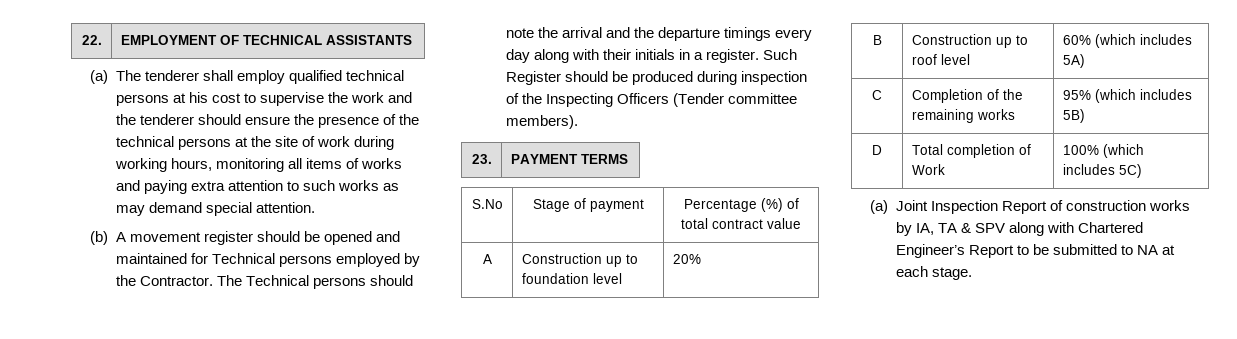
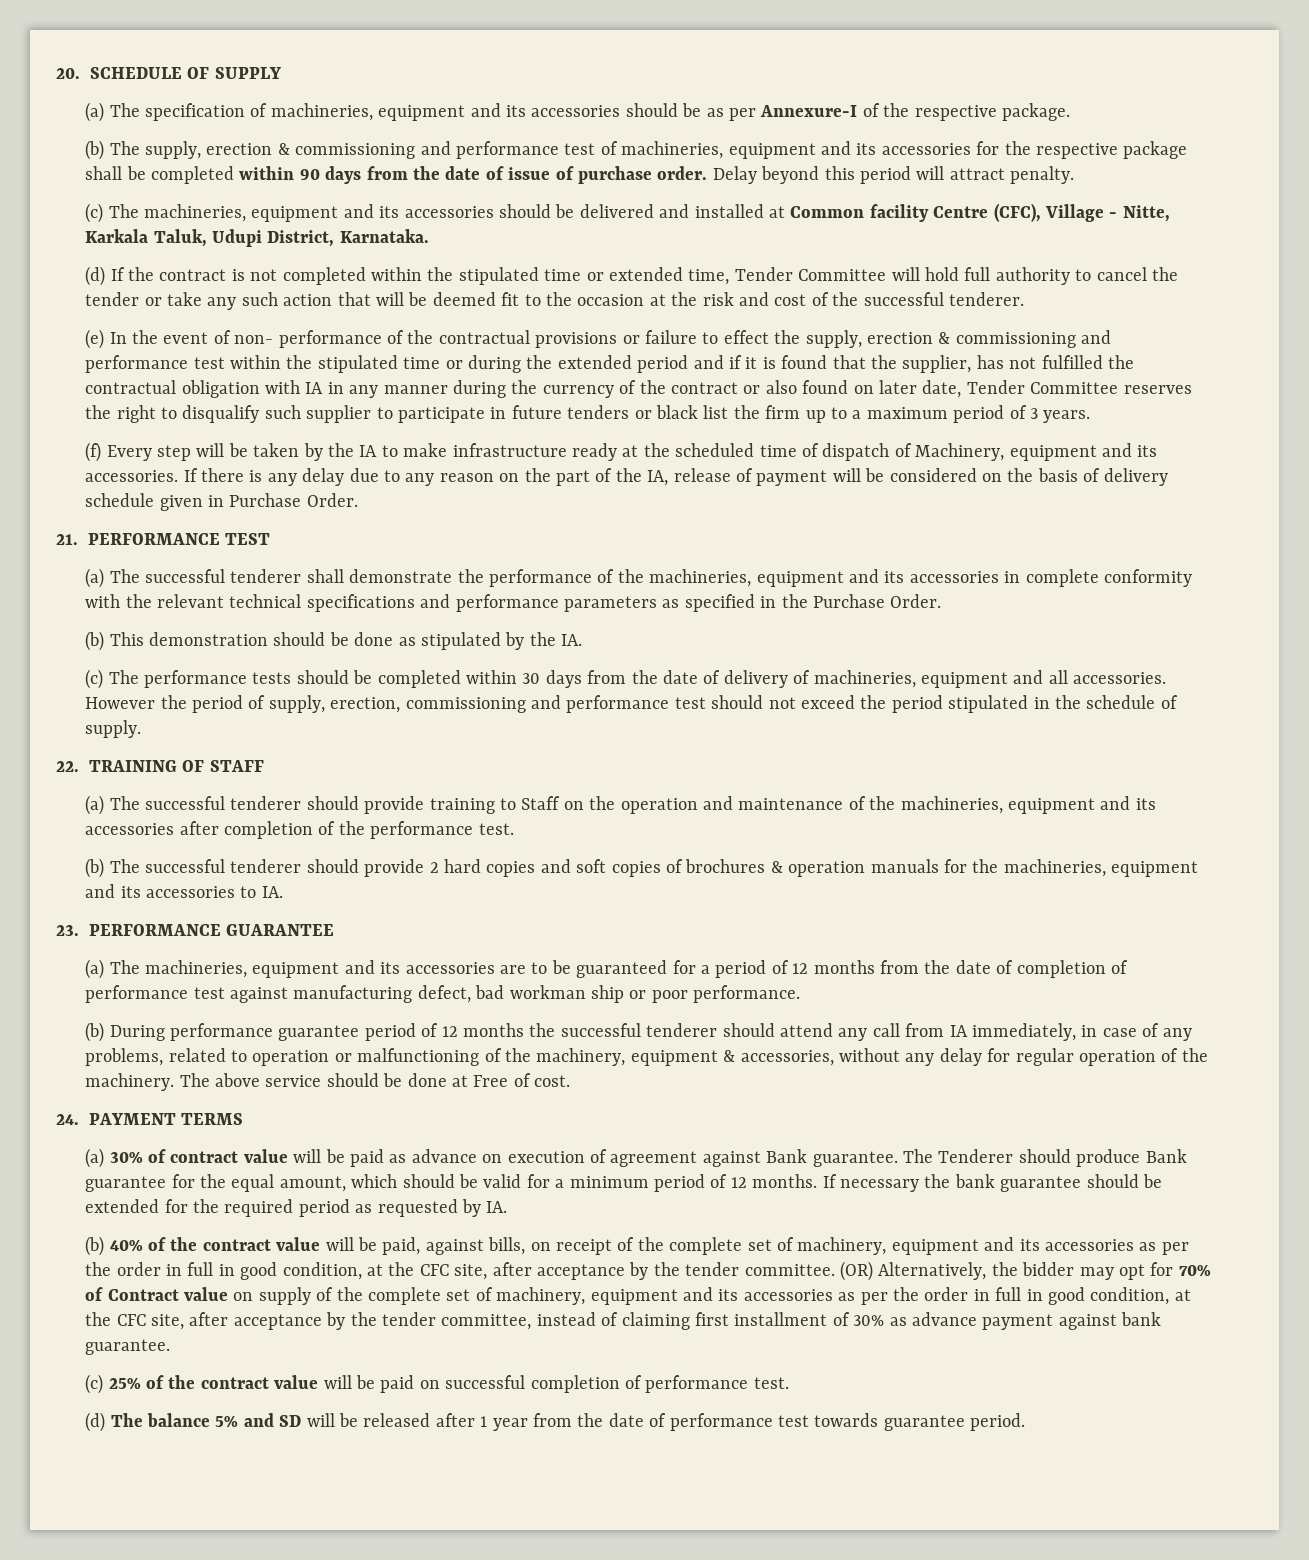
- 22. | EMPLOYMENT OF TECHNICAL ASSISTANTS
- (a) The tenderer shall employ qualified technical persons at his cost to supervise the work and the tenderer should ensure the presence of the technical persons at the site of work during working hours, monitoring all items of works and paying extra attention to such works as may demand special attention.
- (b) A movement register should be opened and maintained for Technical persons employed by the Contractor. The Technical persons should note the arrival and the departure timings every day along with their initials in a register. Such Register should be produced during inspection of the Inspecting Officers (Tender committee members).
- 23. | PAYMENT TERMS
- S.No | Stage of payment | Percentage (%) of total contract value
- A | Construction up to foundation level | 20%
- B | Construction up to roof level | 60% (which includes 5A)
- C | Completion of the remaining works | 95% (which includes 5B)
- D | Total completion of Work | 100% (which includes 5C)
- (a) Joint Inspection Report of construction works by IA, TA & SPV along with Chartered Engineer’s Report to be submitted to NA at each stage.
+ 20. SCHEDULE OF SUPPLY
+ (a) The specification of machineries, equipment and its accessories should be as per Annexure-I of the respective package.
+ (b) The supply, erection & commissioning and performance test of machineries, equipment and its accessories for the respective package shall be completed within 90 days from the date of issue of purchase order. Delay beyond this period will attract penalty.
+ (c) The machineries, equipment and its accessories should be delivered and installed at Common facility Centre (CFC), Village - Nitte, Karkala Taluk, Udupi District, Karnataka.
+ (d) If the contract is not completed within the stipulated time or extended time, Tender Committee will hold full authority to cancel the tender or take any such action that will be deemed fit to the occasion at the risk and cost of the successful tenderer.
+ (e) In the event of non- performance of the contractual provisions or failure to effect the supply, erection & commissioning and performance test within the stipulated time or during the extended period and if it is found that the supplier, has not fulfilled the contractual obligation with IA in any manner during the currency of the contract or also found on later date, Tender Committee reserves the right to disqualify such supplier to participate in future tenders or black list the firm up to a maximum period of 3 years.
+ (f) Every step will be taken by the IA to make infrastructure ready at the scheduled time of dispatch of Machinery, equipment and its accessories. If there is any delay due to any reason on the part of the IA, release of payment will be considered on the basis of delivery schedule given in Purchase Order.
+ 21. PERFORMANCE TEST
+ (a) The successful tenderer shall demonstrate the performance of the machineries, equipment and its accessories in complete conformity with the relevant technical specifications and performance parameters as specified in the Purchase Order.
+ (b) This demonstration should be done as stipulated by the IA.
+ (c) The performance tests should be completed within 30 days from the date of delivery of machineries, equipment and all accessories. However the period of supply, erection, commissioning and performance test should not exceed the period stipulated in the schedule of supply.
+ 22. TRAINING OF STAFF
+ (a) The successful tenderer should provide training to Staff on the operation and maintenance of the machineries, equipment and its accessories after completion of the performance test.
+ (b) The successful tenderer should provide 2 hard copies and soft copies of brochures & operation manuals for the machineries, equipment and its accessories to IA.
+ 23. PERFORMANCE GUARANTEE
+ (a) The machineries, equipment and its accessories are to be guaranteed for a period of 12 months from the date of completion of performance test against manufacturing defect, bad workman ship or poor performance.
+ (b) During performance guarantee period of 12 months the successful tenderer should attend any call from IA immediately, in case of any problems, related to operation or malfunctioning of the machinery, equipment & accessories, without any delay for regular operation of the machinery. The above service should be done at Free of cost.
+ 24. PAYMENT TERMS
+ (a) 30% of contract value will be paid as advance on execution of agreement against Bank guarantee. The Tenderer should produce Bank guarantee for the equal amount, which should be valid for a minimum period of 12 months. If necessary the bank guarantee should be extended for the required period as requested by IA.
+ (b) 40% of the contract value will be paid, against bills, on receipt of the complete set of machinery, equipment and its accessories as per the order in full in good condition, at the CFC site, after acceptance by the tender committee. (OR) Alternatively, the bidder may opt for 70% of Contract value on supply of the complete set of machinery, equipment and its accessories as per the order in full in good condition, at the CFC site, after acceptance by the tender committee, instead of claiming first installment of 30% as advance payment against bank guarantee.
+ (c) 25% of the contract value will be paid on successful completion of performance test.
+ (d) The balance 5% and SD will be released after 1 year from the date of performance test towards guarantee period.

